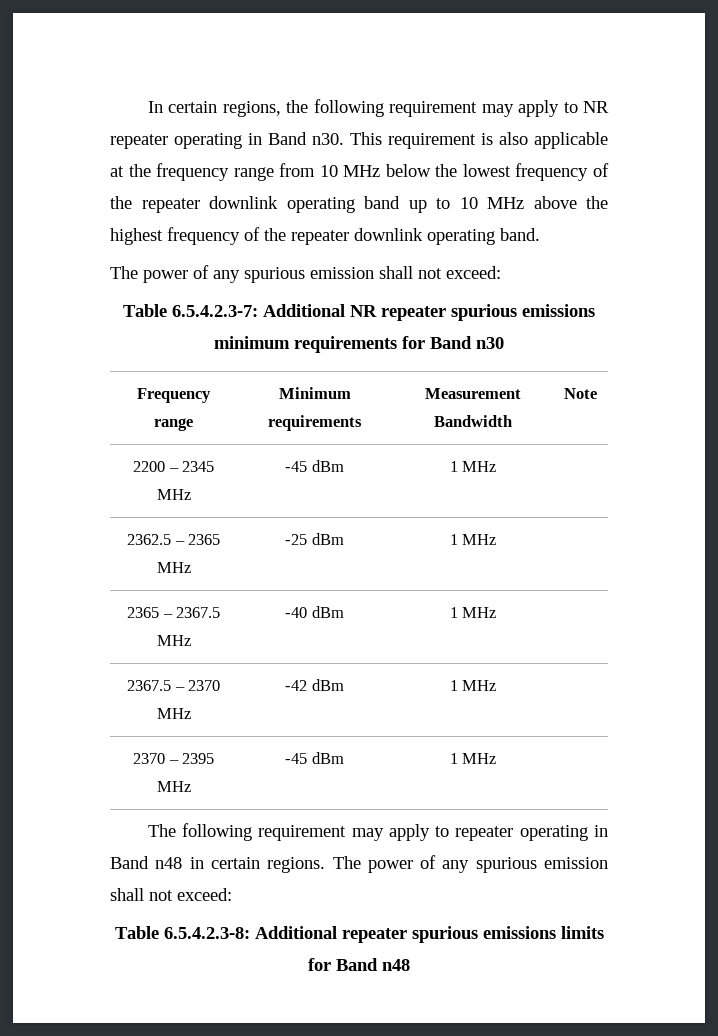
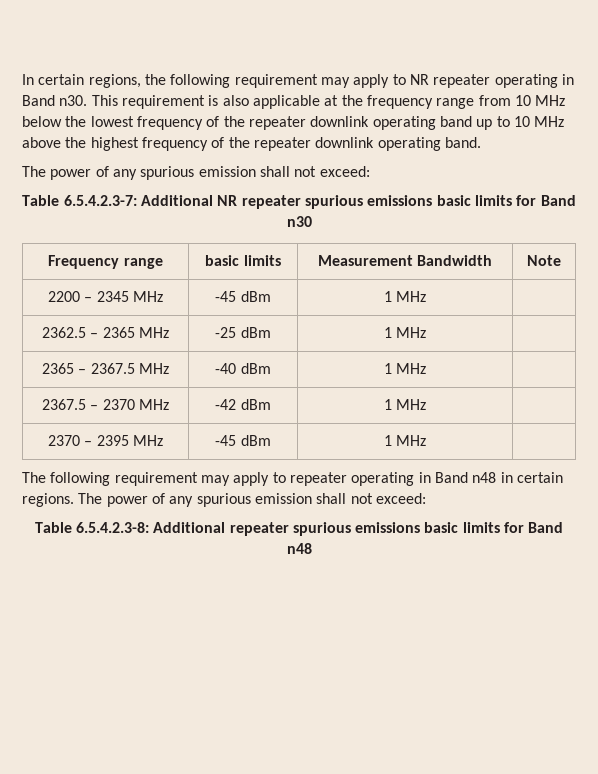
- Table 6.5.4.2.3-7: Additional NR repeater spurious emissions minimum requirements for Band n30
+ Table 6.5.4.2.3-7: Additional NR repeater spurious emissions basic limits for Band n30
- Frequency range | Minimum requirements | Measurement Bandwidth | Note
+ Frequency range | basic limits | Measurement Bandwidth | Note
- Table 6.5.4.2.3-8: Additional repeater spurious emissions limits for Band n48
+ Table 6.5.4.2.3-8: Additional repeater spurious emissions basic limits for Band n48

